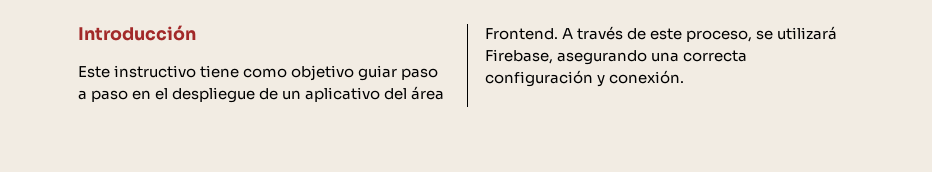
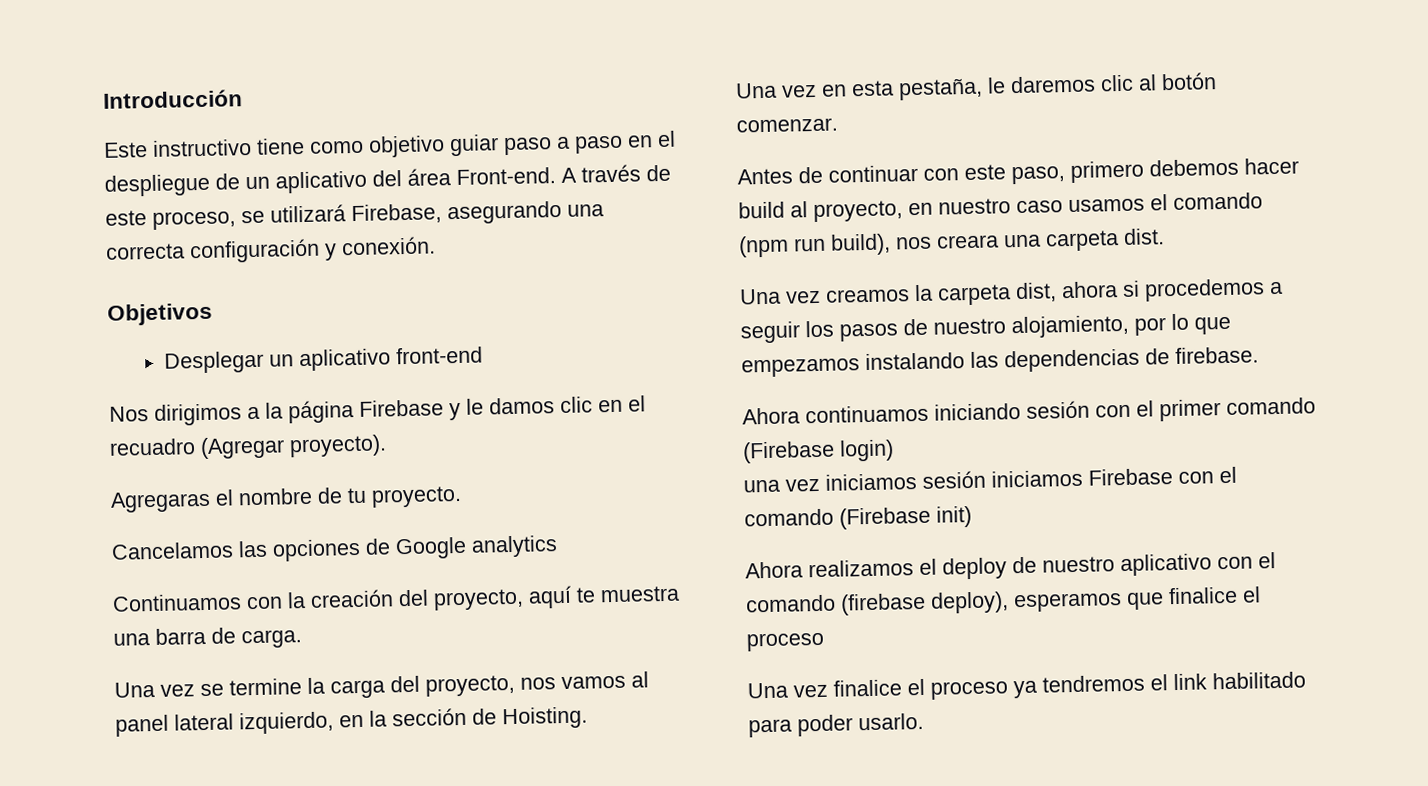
- Este instructivo tiene como objetivo guiar paso a paso en el despliegue de un aplicativo del área Frontend.
+ Este instructivo tiene como objetivo guiar paso a paso en el despliegue de un aplicativo del área Front-end.
+ Objetivos
+ Desplegar un aplicativo front-end
+ Nos dirigimos a la página Firebase y le damos clic en el recuadro (Agregar proyecto).
+ Agregaras el nombre de tu proyecto.
+ Cancelamos las opciones de Google analytics
+ Continuamos con la creación del proyecto, aquí te muestra una barra de carga.
+ Una vez se termine la carga del proyecto, nos vamos al panel lateral izquierdo, en la sección de Hoisting.
+ Una vez en esta pestaña, le daremos clic al botón comenzar.
+ Antes de continuar con este paso, primero debemos hacer build al proyecto, en nuestro caso usamos el comando (npm run build), nos creara una carpeta dist.
+ Una vez creamos la carpeta dist, ahora si procedemos a seguir los pasos de nuestro alojamiento, por lo que empezamos instalando las dependencias de firebase.
+ Ahora continuamos iniciando sesión con el primer comando (Firebase login)
+ una vez iniciamos sesión iniciamos Firebase con el comando (Firebase init)
+ Ahora realizamos el deploy de nuestro aplicativo con el comando (firebase deploy), esperamos que finalice el proceso
+ Una vez finalice el proceso ya tendremos el link habilitado para poder usarlo.

